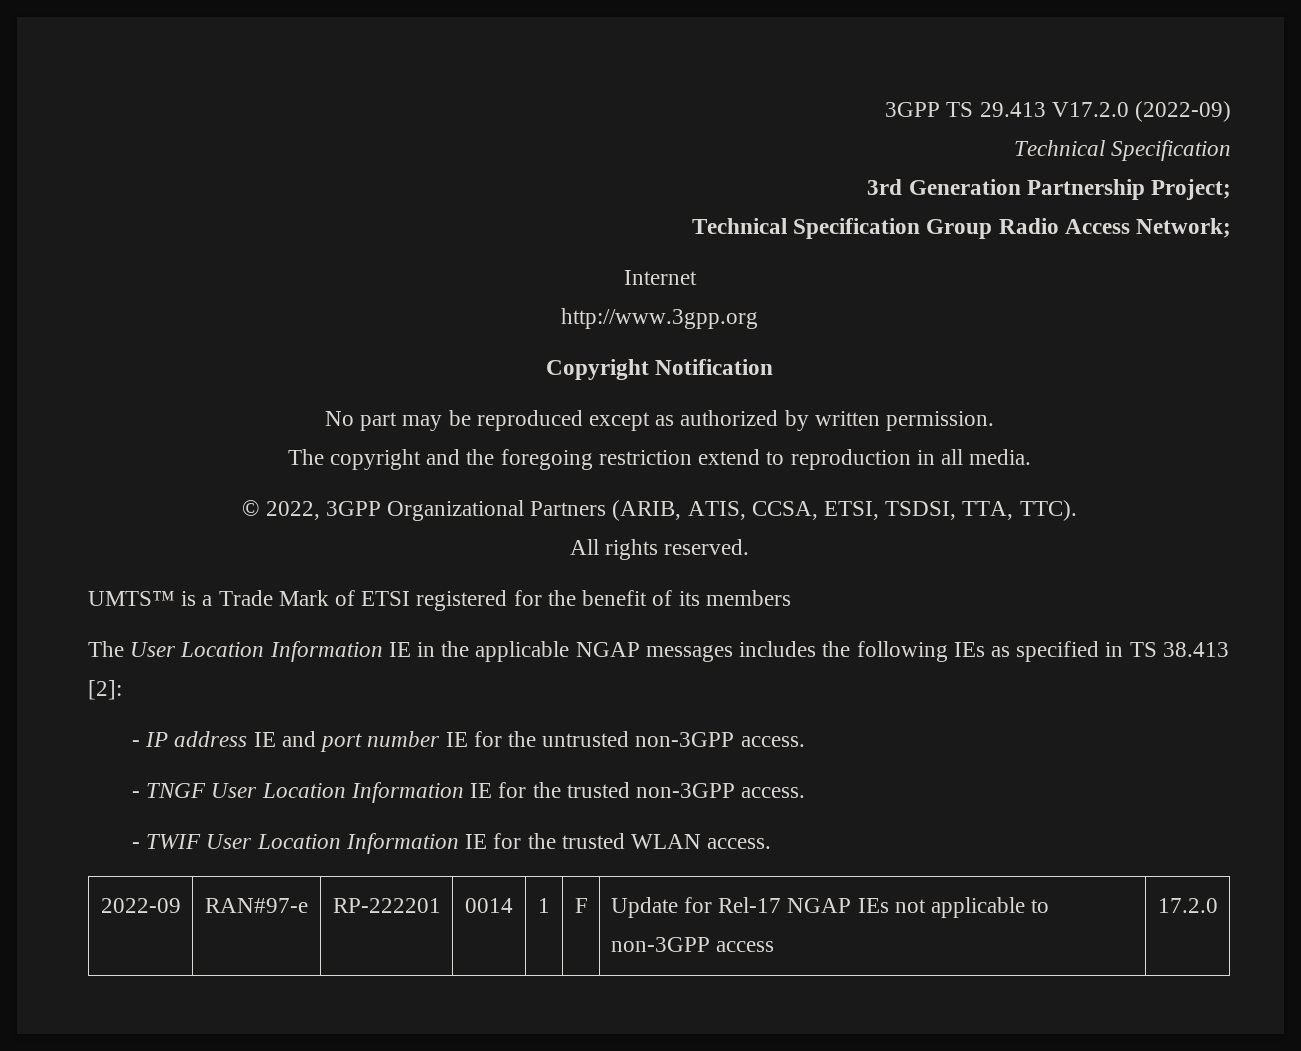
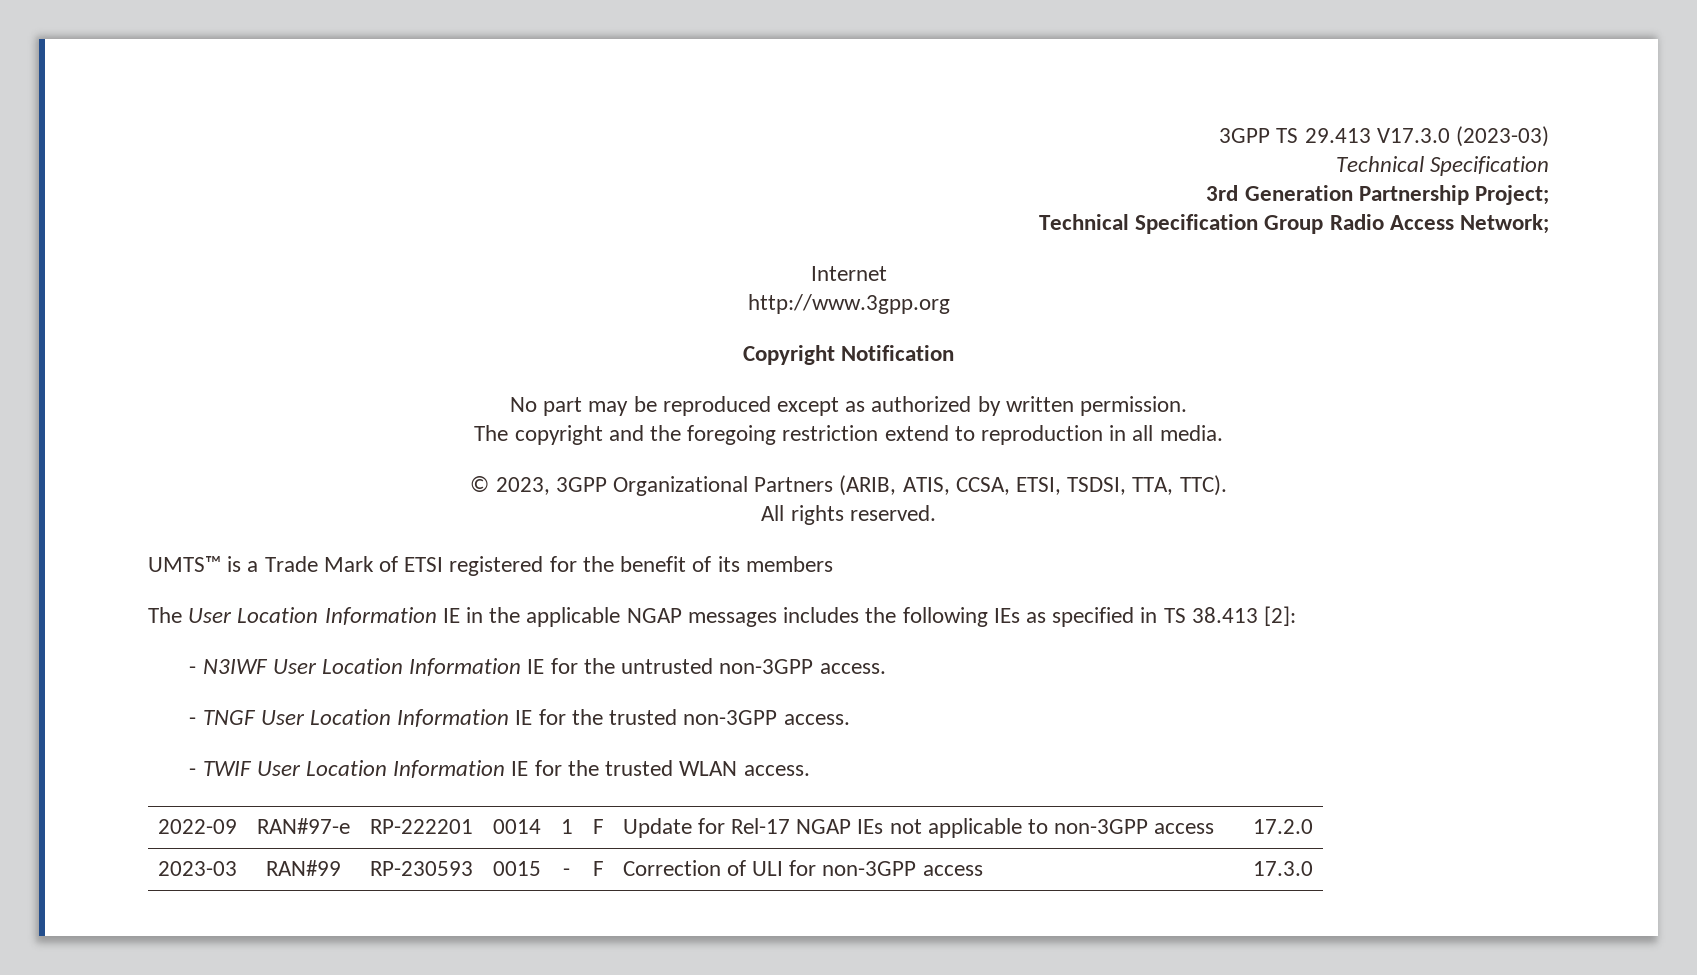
- 3GPP TS 29.413 V17.2.0 (2022-09)
+ 3GPP TS 29.413 V17.3.0 (2023-03)
- © 2022, 3GPP Organizational Partners (ARIB, ATIS, CCSA, ETSI, TSDSI, TTA, TTC).
+ © 2023, 3GPP Organizational Partners (ARIB, ATIS, CCSA, ETSI, TSDSI, TTA, TTC).
- - IP address IE and port number IE for the untrusted non-3GPP access.
+ - N3IWF User Location Information IE for the untrusted non-3GPP access.
+ 2023-03 | RAN#99 | RP-230593 | 0015 | - | F | Correction of ULI for non-3GPP access | 17.3.0

